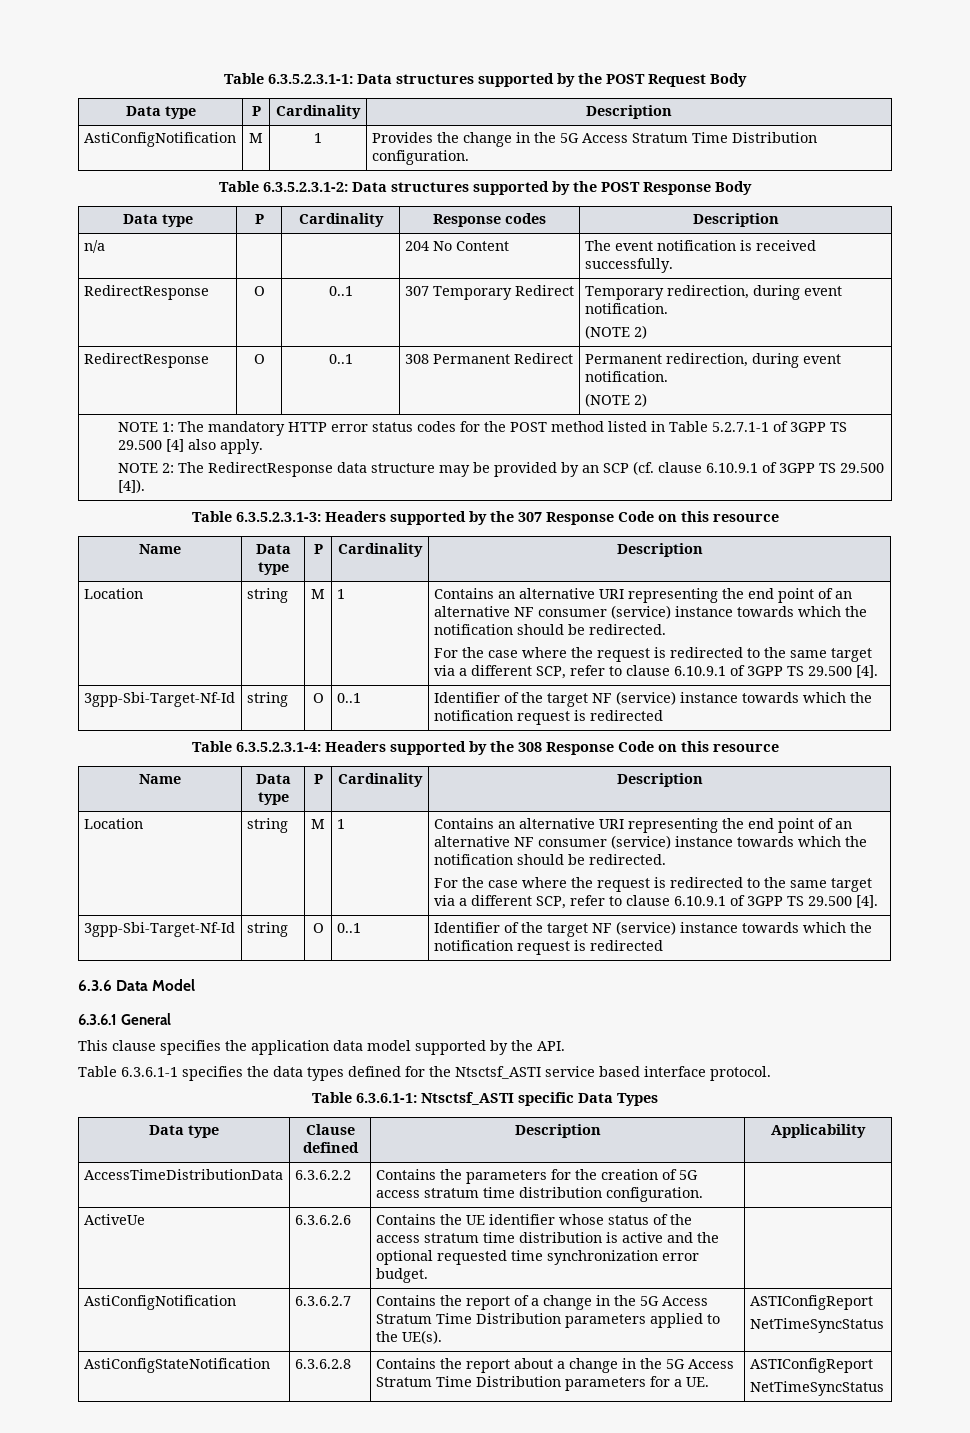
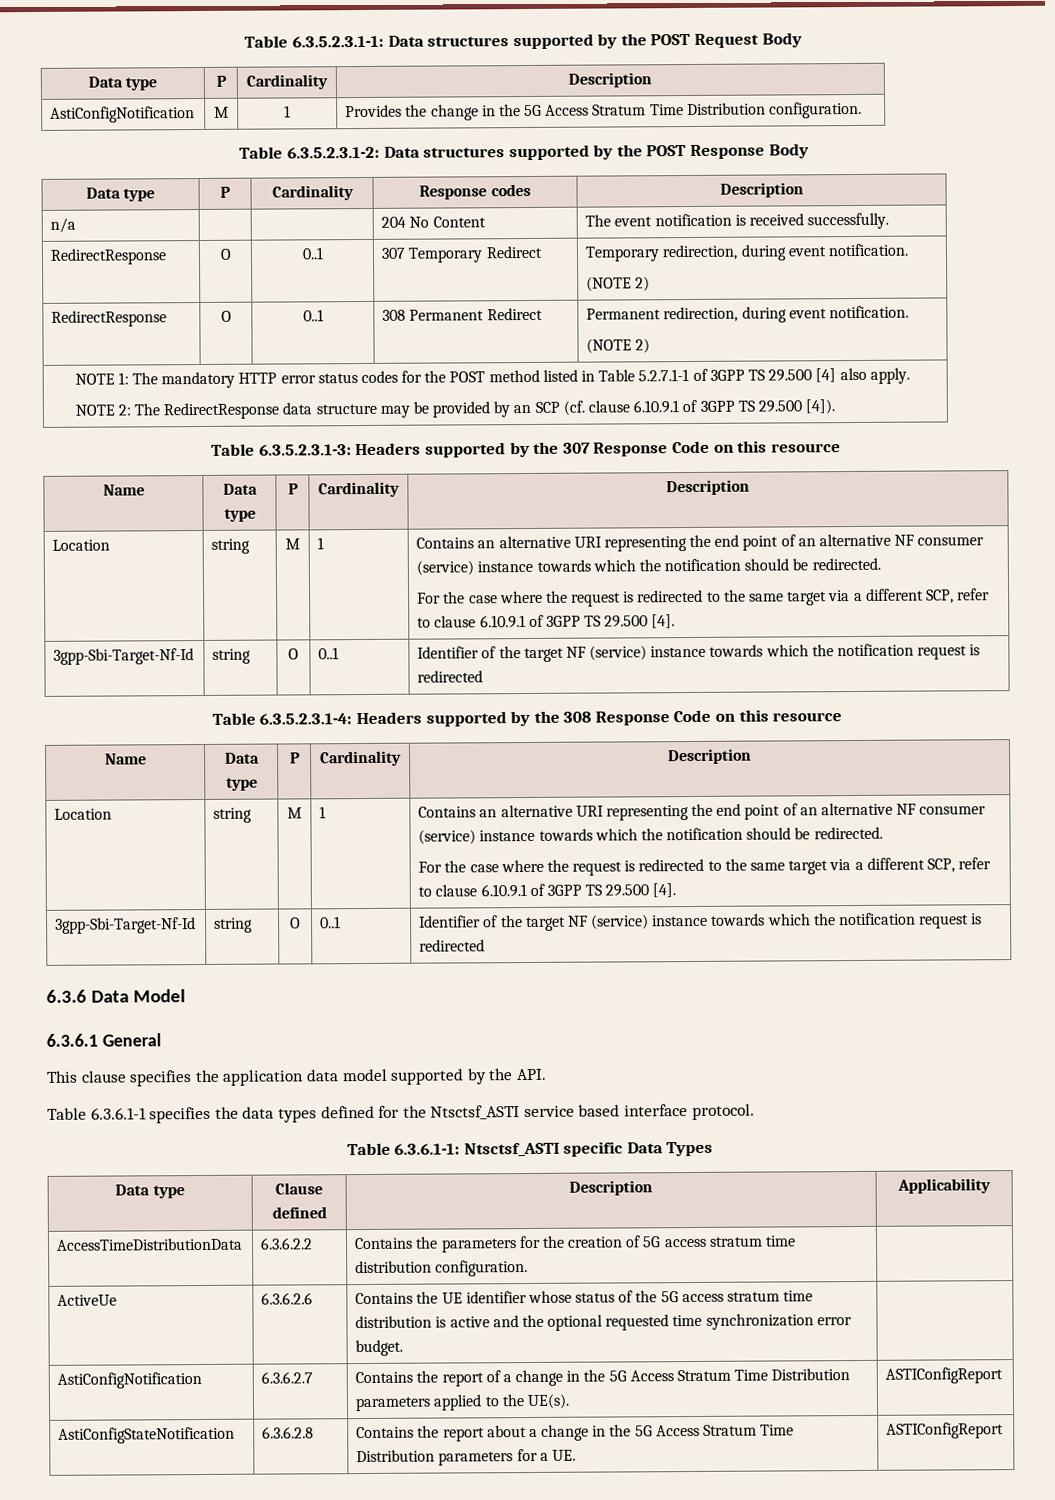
- ActiveUe | 6.3.6.2.6 | Contains the UE identifier whose status of the access stratum time distribution is active and the optional requested time synchronization error budget. |
+ ActiveUe | 6.3.6.2.6 | Contains the UE identifier whose status of the 5G access stratum time distribution is active and the optional requested time synchronization error budget. |
  AstiConfigNotification | 6.3.6.2.7 | Contains the report of a change in the 5G Access Stratum Time Distribution parameters applied to the UE(s). | ASTIConfigReport
- NetTimeSyncStatus
  AstiConfigStateNotification | 6.3.6.2.8 | Contains the report about a change in the 5G Access Stratum Time Distribution parameters for a UE. | ASTIConfigReport
- NetTimeSyncStatus

